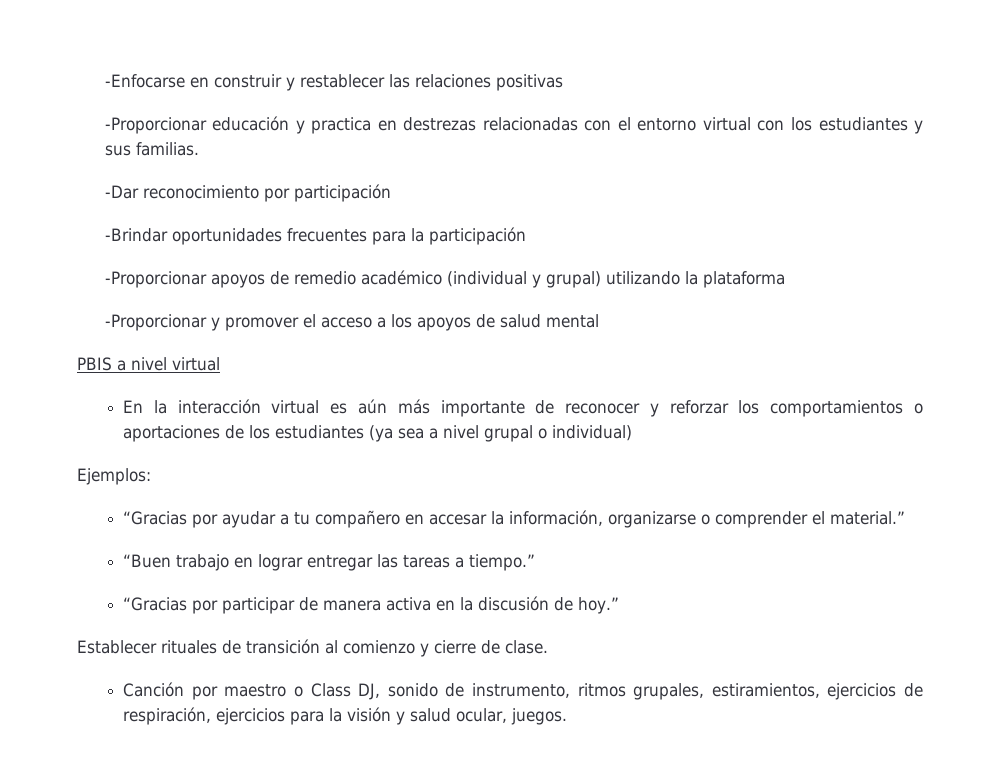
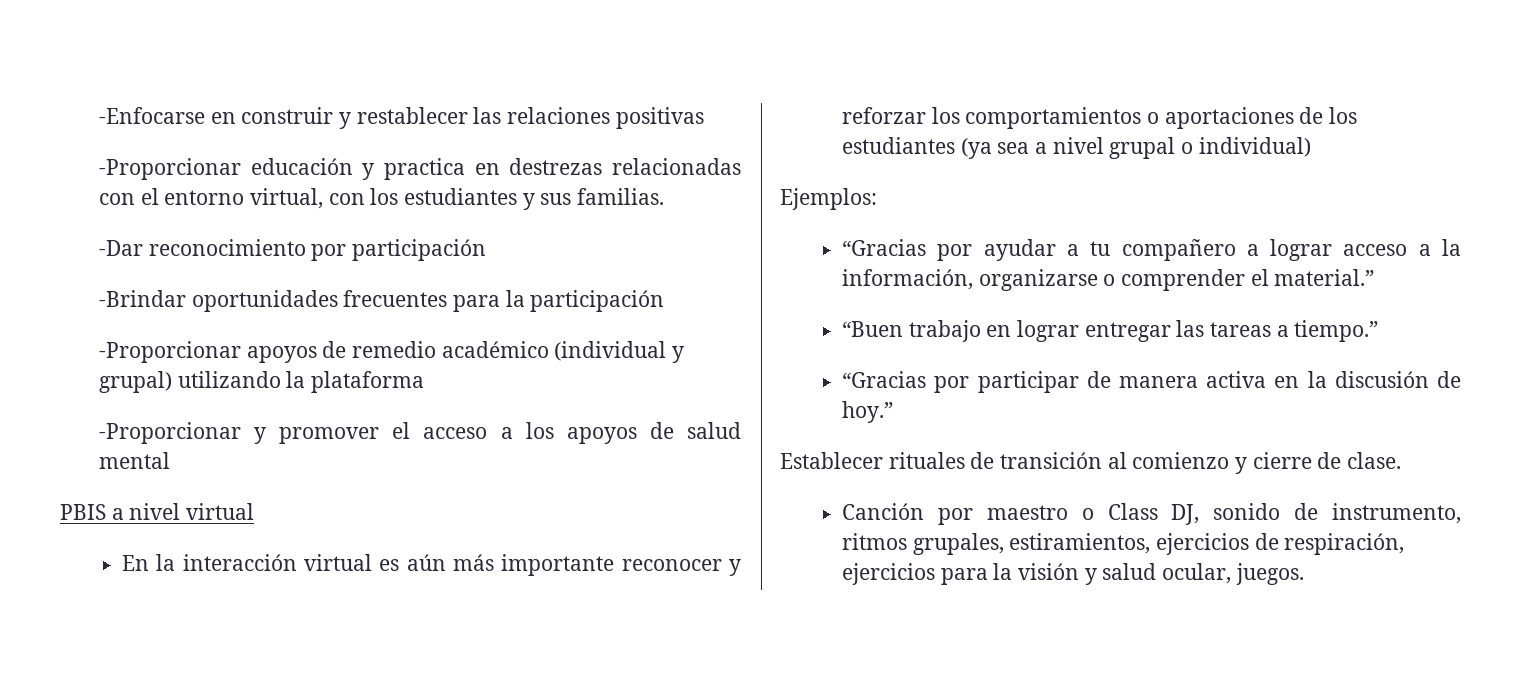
- -Proporcionar educación y practica en destrezas relacionadas con el entorno virtual con los estudiantes y sus familias.
+ -Proporcionar educación y practica en destrezas relacionadas con el entorno virtual, con los estudiantes y sus familias.
- En la interacción virtual es aún más importante de reconocer y reforzar los comportamientos o aportaciones de los estudiantes (ya sea a nivel grupal o individual)
+ En la interacción virtual es aún más importante reconocer y reforzar los comportamientos o aportaciones de los estudiantes (ya sea a nivel grupal o individual)
- “Gracias por ayudar a tu compañero en accesar la información, organizarse o comprender el material.”
+ “Gracias por ayudar a tu compañero a lograr acceso a la información, organizarse o comprender el material.”

